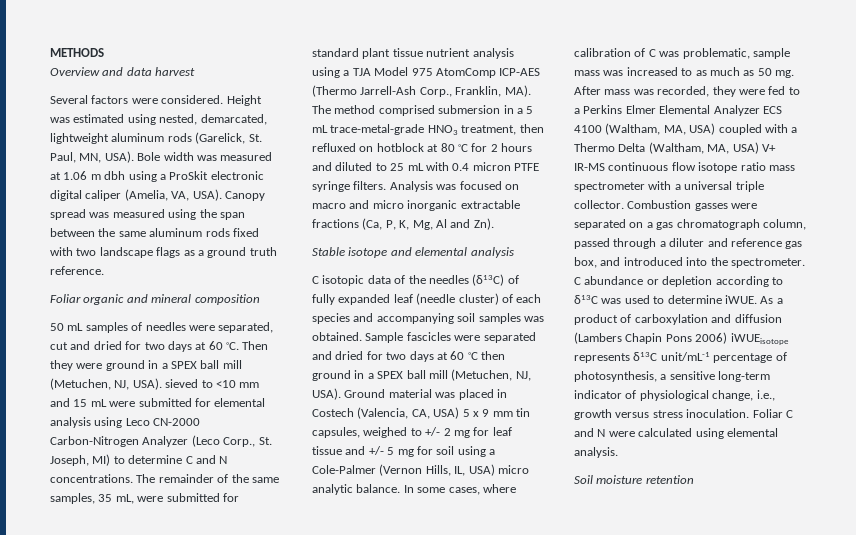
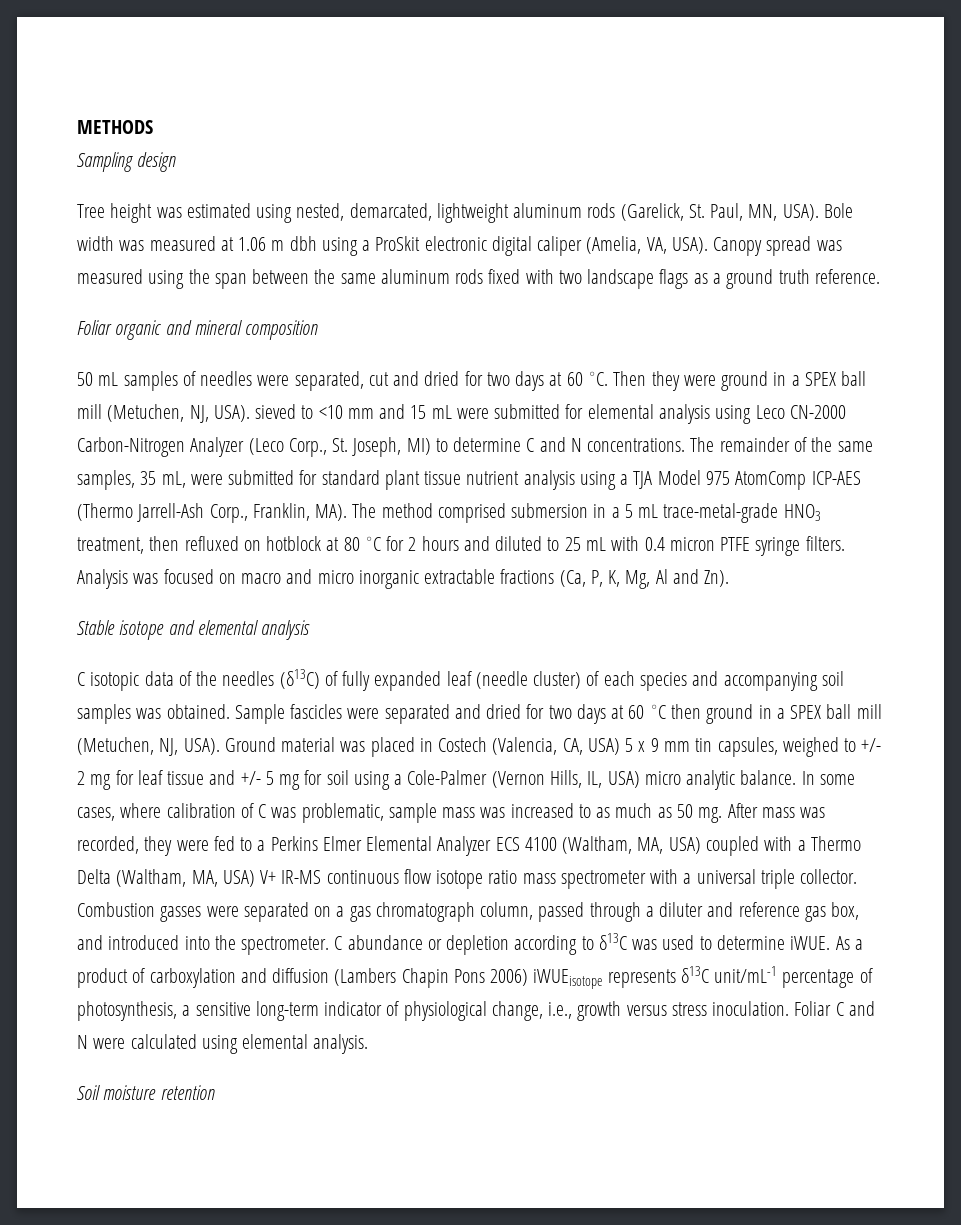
- Overview and data harvest
- Several factors were considered. Height was estimated using nested, demarcated, lightweight aluminum rods (Garelick, St. Paul, MN, USA).
+ Sampling design
+ Tree height was estimated using nested, demarcated, lightweight aluminum rods (Garelick, St. Paul, MN, USA).

